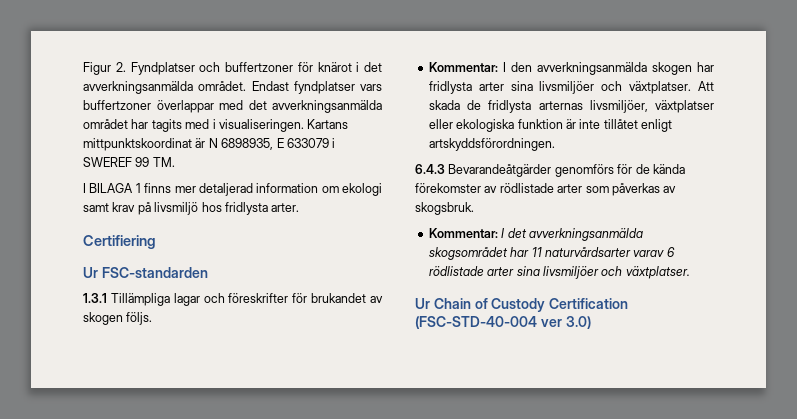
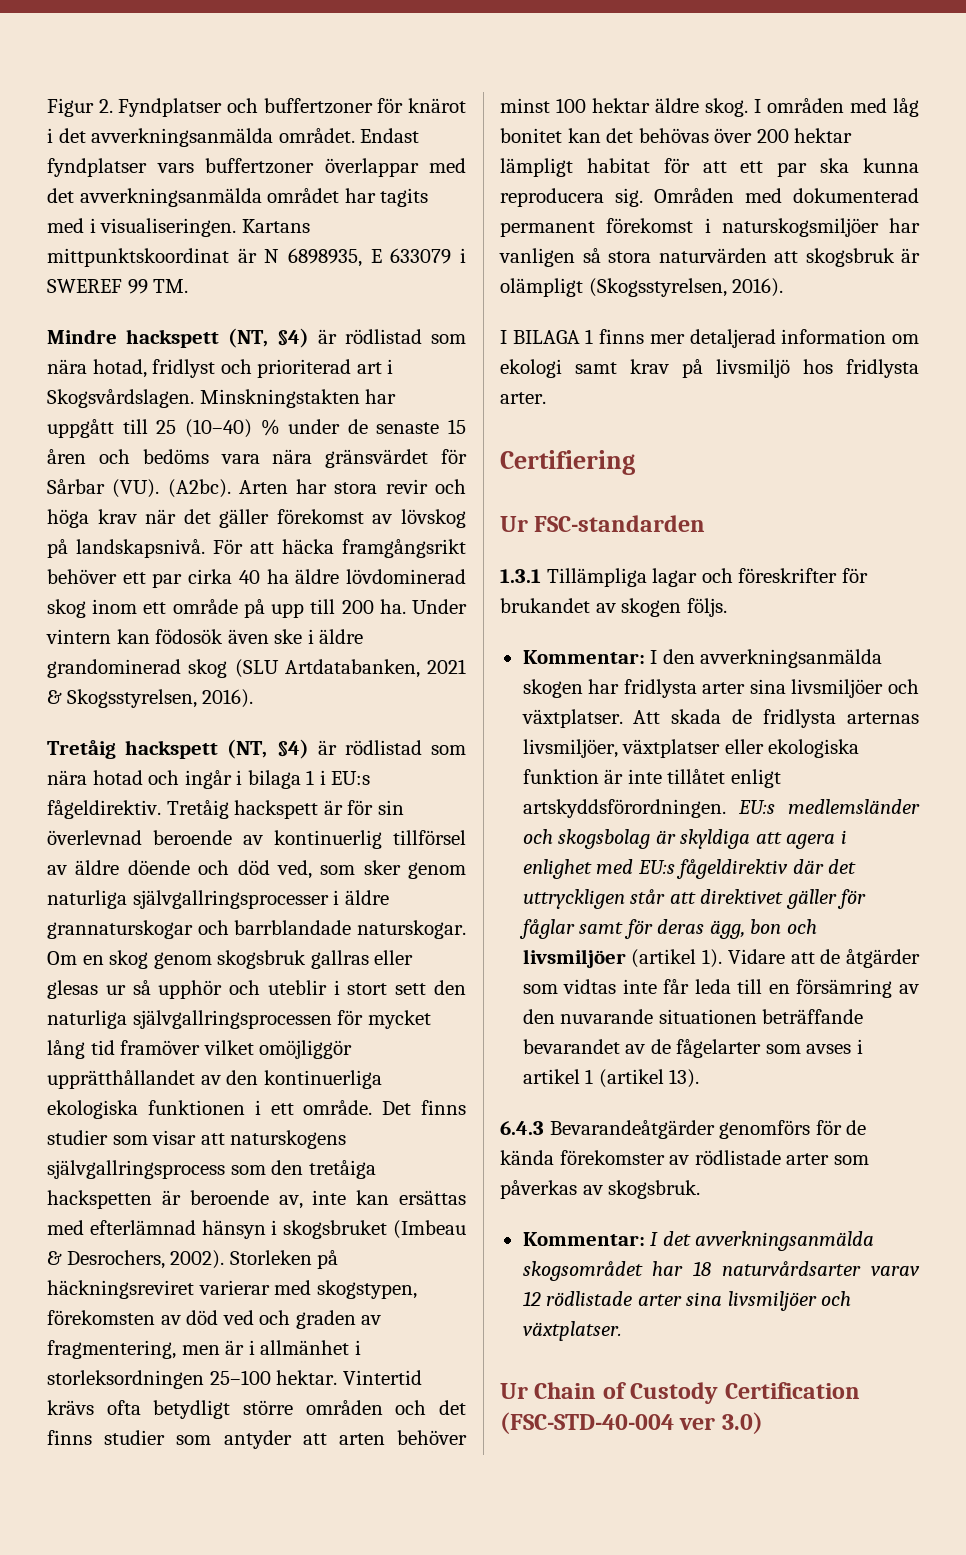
+ Mindre hackspett (NT, §4) är rödlistad som nära hotad, fridlyst och prioriterad art i Skogsvårdslagen. Minskningstakten har uppgått till 25 (10–40) % under de senaste 15 åren och bedöms vara nära gränsvärdet för Sårbar (VU). (A2bc). Arten har stora revir och höga krav när det gäller förekomst av lövskog på landskapsnivå. För att häcka framgångsrikt behöver ett par cirka 40 ha äldre lövdominerad skog inom ett område på upp till 200 ha. Under vintern kan födosök även ske i äldre grandominerad skog (SLU Artdatabanken, 2021 & Skogsstyrelsen, 2016).
+ Tretåig hackspett (NT, §4) är rödlistad som nära hotad och ingår i bilaga 1 i EU:s fågeldirektiv. Tretåig hackspett är för sin överlevnad beroende av kontinuerlig tillförsel av äldre döende och död ved, som sker genom naturliga självgallringsprocesser i äldre grannaturskogar och barrblandade naturskogar. Om en skog genom skogsbruk gallras eller glesas ur så upphör och uteblir i stort sett den naturliga självgallringsprocessen för mycket lång tid framöver vilket omöjliggör upprätthållandet av den kontinuerliga ekologiska funktionen i ett område. Det finns studier som visar att naturskogens självgallringsprocess som den tretåiga hackspetten är beroende av, inte kan ersättas med efterlämnad hänsyn i skogsbruket (Imbeau & Desrochers, 2002). Storleken på häckningsreviret varierar med skogstypen, förekomsten av död ved och graden av fragmentering, men är i allmänhet i storleksordningen 25–100 hektar. Vintertid krävs ofta betydligt större områden och det finns studier som antyder att arten behöver minst 100 hektar äldre skog. I områden med låg bonitet kan det behövas över 200 hektar lämpligt habitat för att ett par ska kunna reproducera sig. Områden med dokumenterad permanent förekomst i naturskogsmiljöer har vanligen så stora naturvärden att skogsbruk är olämpligt (Skogsstyrelsen, 2016).
+ EU:s medlemsländer och skogsbolag är skyldiga att agera i enlighet med EU:s fågeldirektiv där det uttryckligen står att direktivet gäller för fåglar samt för deras ägg, bon och livsmiljöer (artikel 1). Vidare att de åtgärder som vidtas inte får leda till en försämring av den nuvarande situationen beträffande bevarandet av de fågelarter som avses i artikel 1 (artikel 13).
- Kommentar: I det avverkningsanmälda skogsområdet har 11 naturvårdsarter varav 6 rödlistade arter sina livsmiljöer och växtplatser.
+ Kommentar: I det avverkningsanmälda skogsområdet har 18 naturvårdsarter varav 12 rödlistade arter sina livsmiljöer och växtplatser.

